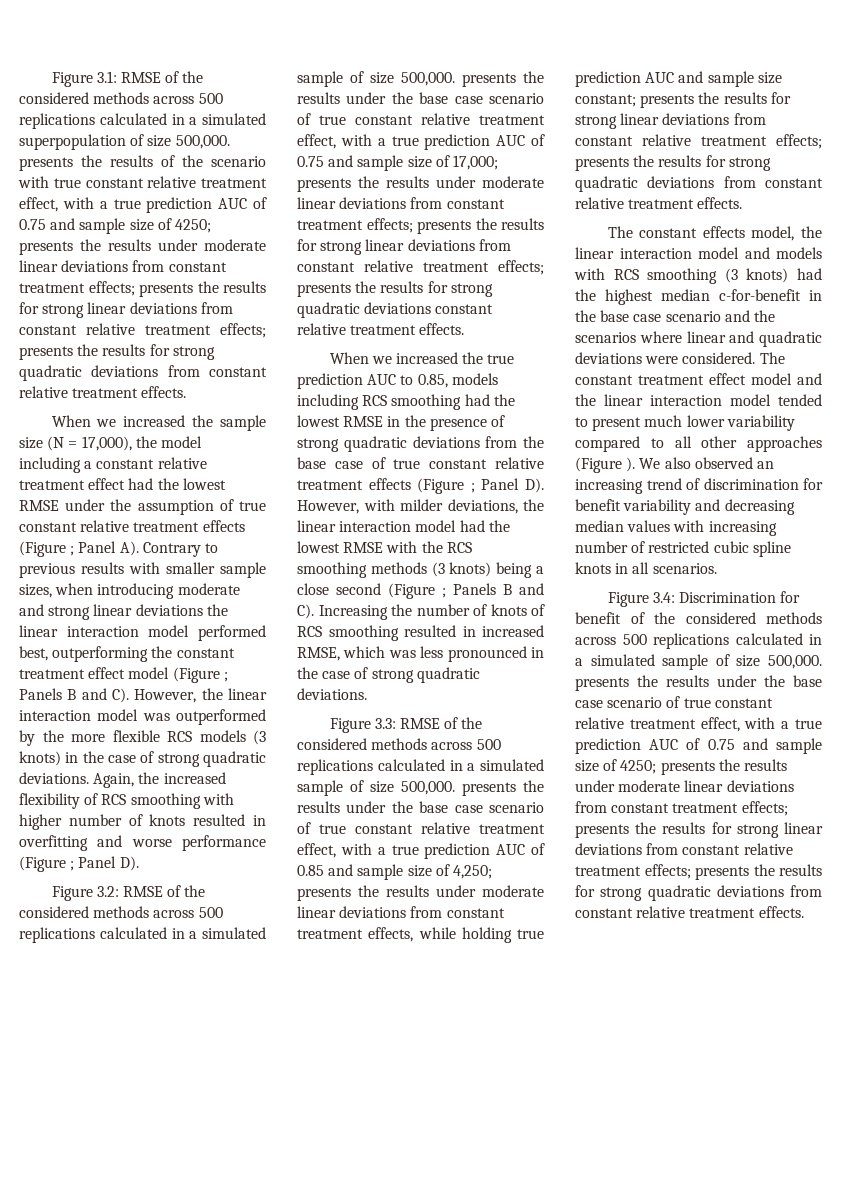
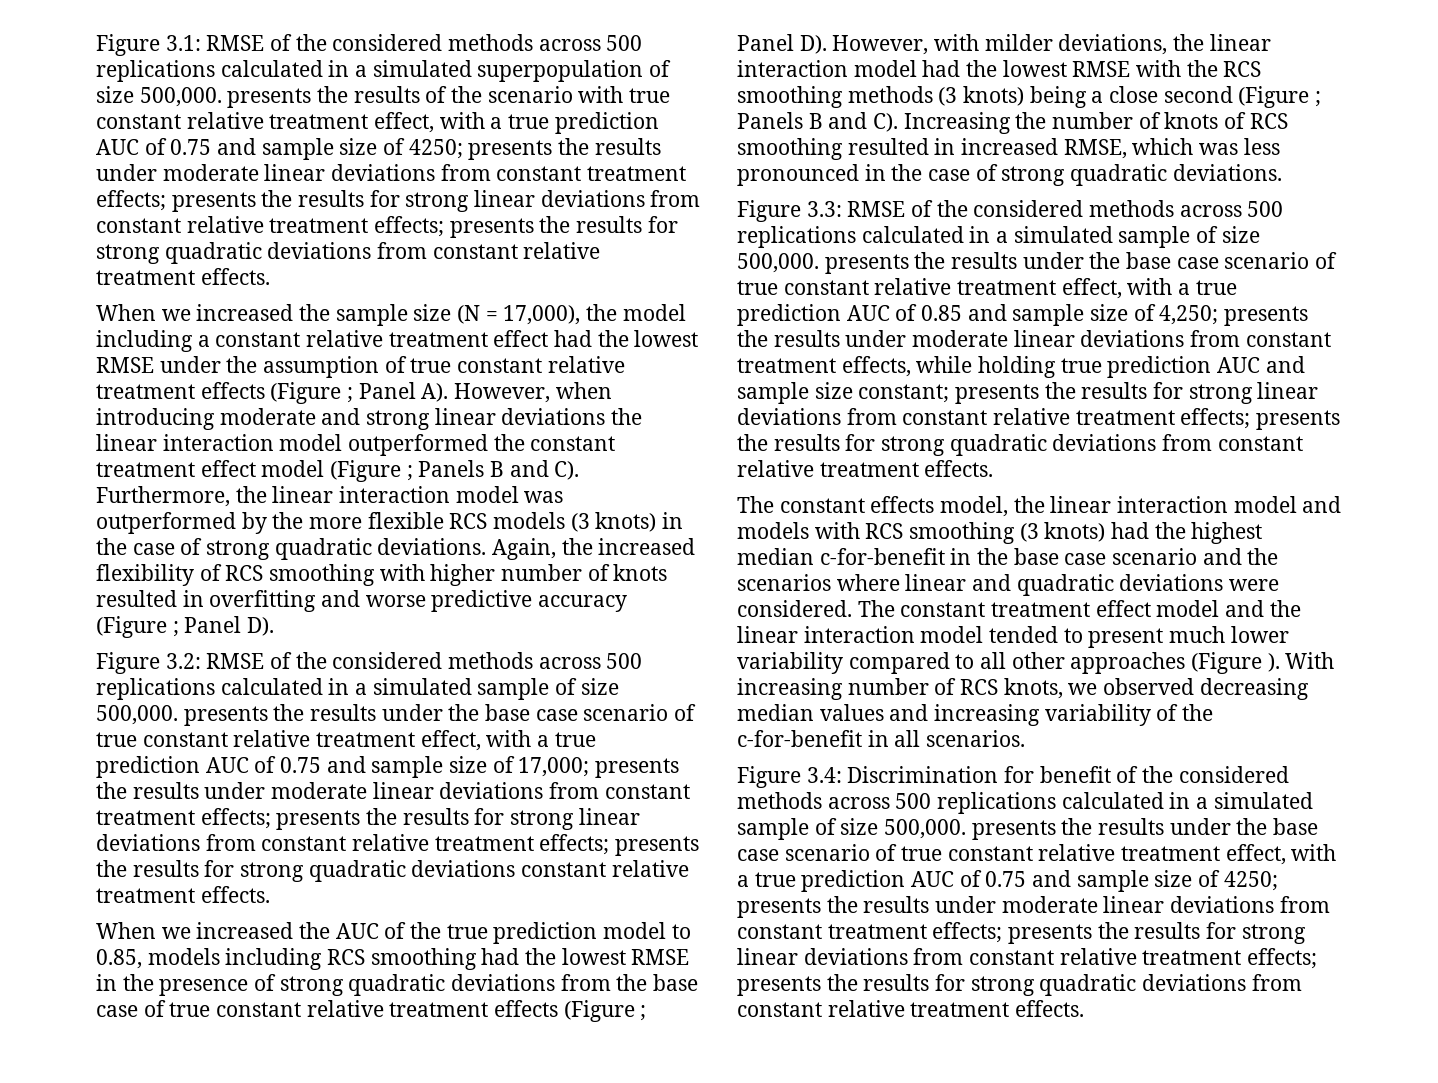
- Panel A). Contrary to previous results with smaller sample sizes, when introducing moderate and strong linear deviations the linear interaction model performed best, outperforming the constant treatment effect model (Figure ;
+ Panel A). However, when introducing moderate and strong linear deviations the linear interaction model outperformed the constant treatment effect model (Figure ;
- Panels B and C). However, the linear interaction model was outperformed by the more flexible RCS models (3 knots) in the case of strong quadratic deviations.
+ Panels B and C). Furthermore, the linear interaction model was outperformed by the more flexible RCS models (3 knots) in the case of strong quadratic deviations.
- Again, the increased flexibility of RCS smoothing with higher number of knots resulted in overfitting and worse performance (Figure ; Panel D).
+ Again, the increased flexibility of RCS smoothing with higher number of knots resulted in overfitting and worse predictive accuracy (Figure ; Panel D).
- When we increased the true prediction AUC to 0.85, models including RCS smoothing had the lowest RMSE in the presence of strong quadratic deviations from the base case of true constant relative treatment effects (Figure ;
+ When we increased the AUC of the true prediction model to 0.85, models including RCS smoothing had the lowest RMSE in the presence of strong quadratic deviations from the base case of true constant relative treatment effects (Figure ;
- We also observed an increasing trend of discrimination for benefit variability and decreasing median values with increasing number of restricted cubic spline knots in all scenarios.
+ With increasing number of RCS knots, we observed decreasing median values and increasing variability of the c-for-benefit in all scenarios.

